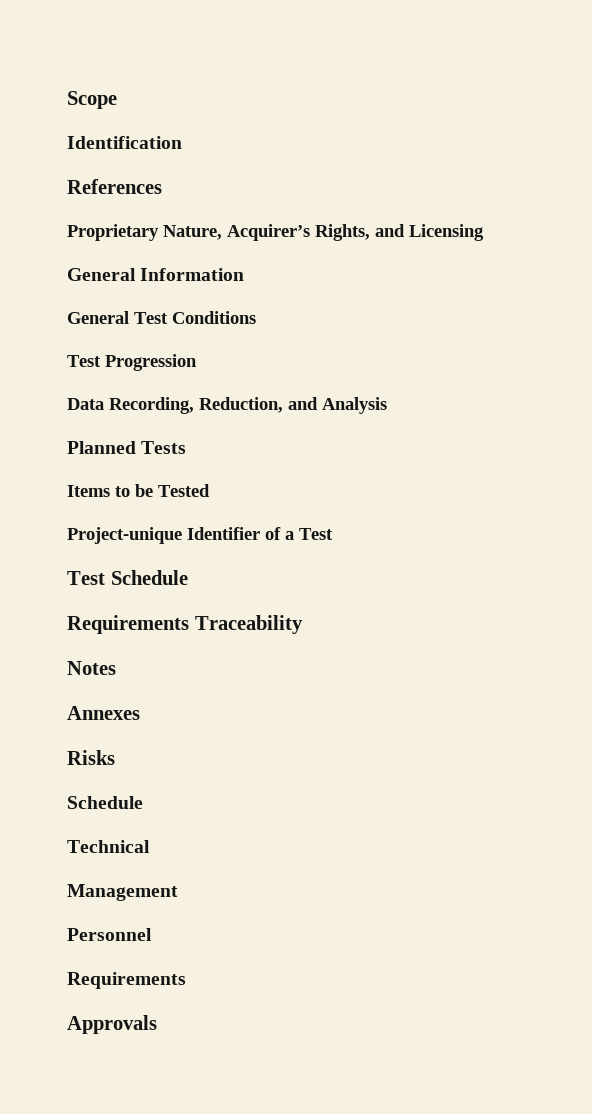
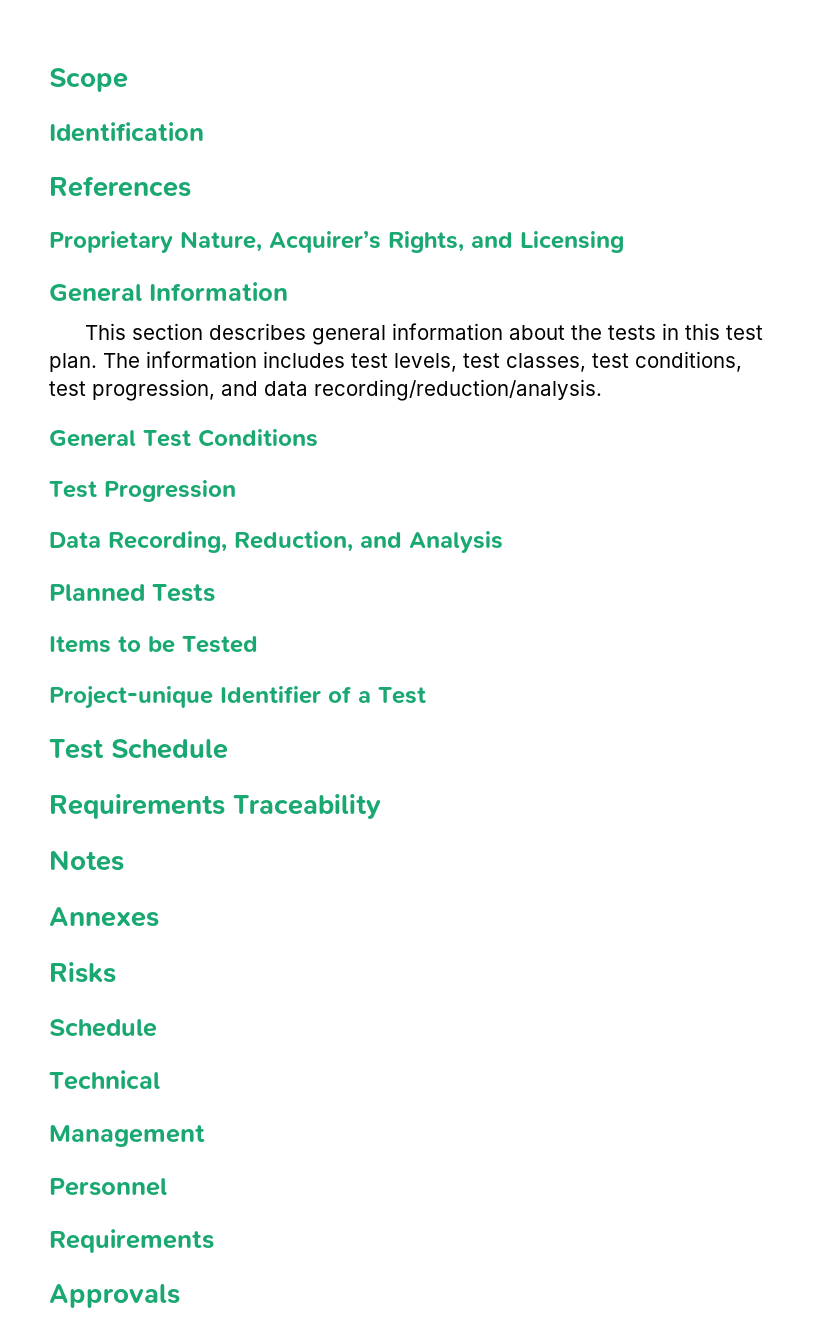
+ This section describes general information about the tests in this test plan. The information includes test levels, test classes, test conditions, test progression, and data recording/reduction/analysis.

